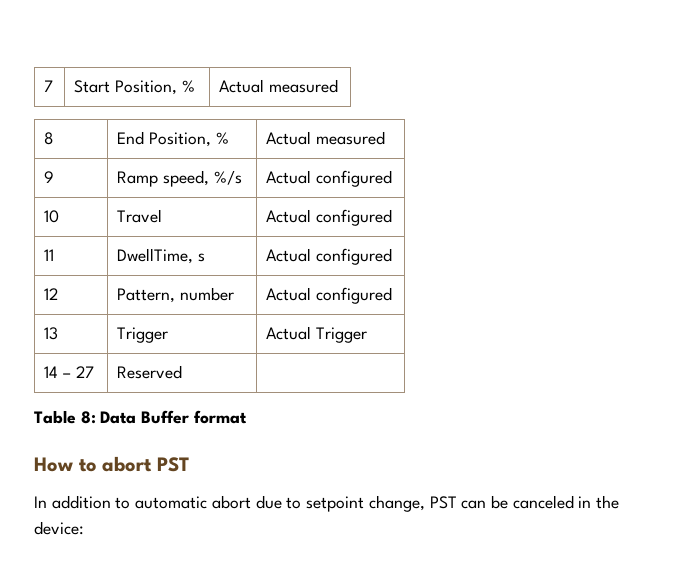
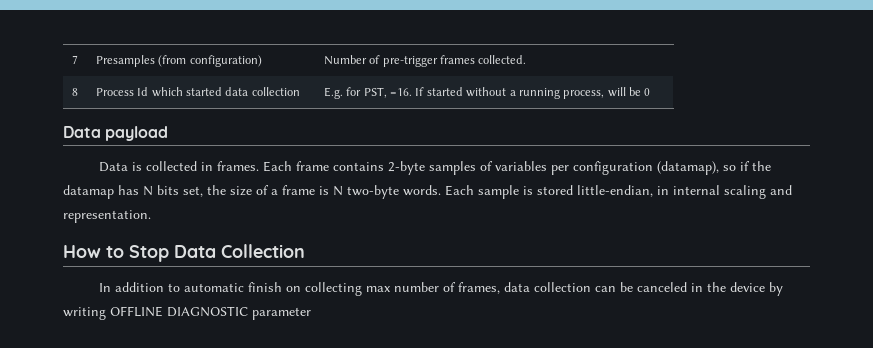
- 7 | Start Position, % | Actual measured
- 8 | End Position, % | Actual measured
- 9 | Ramp speed, %/s | Actual configured
- 10 | Travel | Actual configured
- 11 | DwellTime, s | Actual configured
- 12 | Pattern, number | Actual configured
- 13 | Trigger | Actual Trigger
- 14 – 27 | Reserved |
- Table 8: Data Buffer format
+ 7 | Presamples (from configuration) | Number of pre-trigger frames collected.
+ 8 | Process Id which started data collection | E.g. for PST, =16. If started without a running process, will be 0
+ Data payload
+ Data is collected in frames. Each frame contains 2-byte samples of variables per configuration (datamap), so if the datamap has N bits set, the size of a frame is N two-byte words. Each sample is stored little-endian, in internal scaling and representation.
- How to abort PST
+ How to Stop Data Collection
- In addition to automatic abort due to setpoint change, PST can be canceled in the device:
+ In addition to automatic finish on collecting max number of frames, data collection can be canceled in the device by writing OFFLINE DIAGNOSTIC parameter

